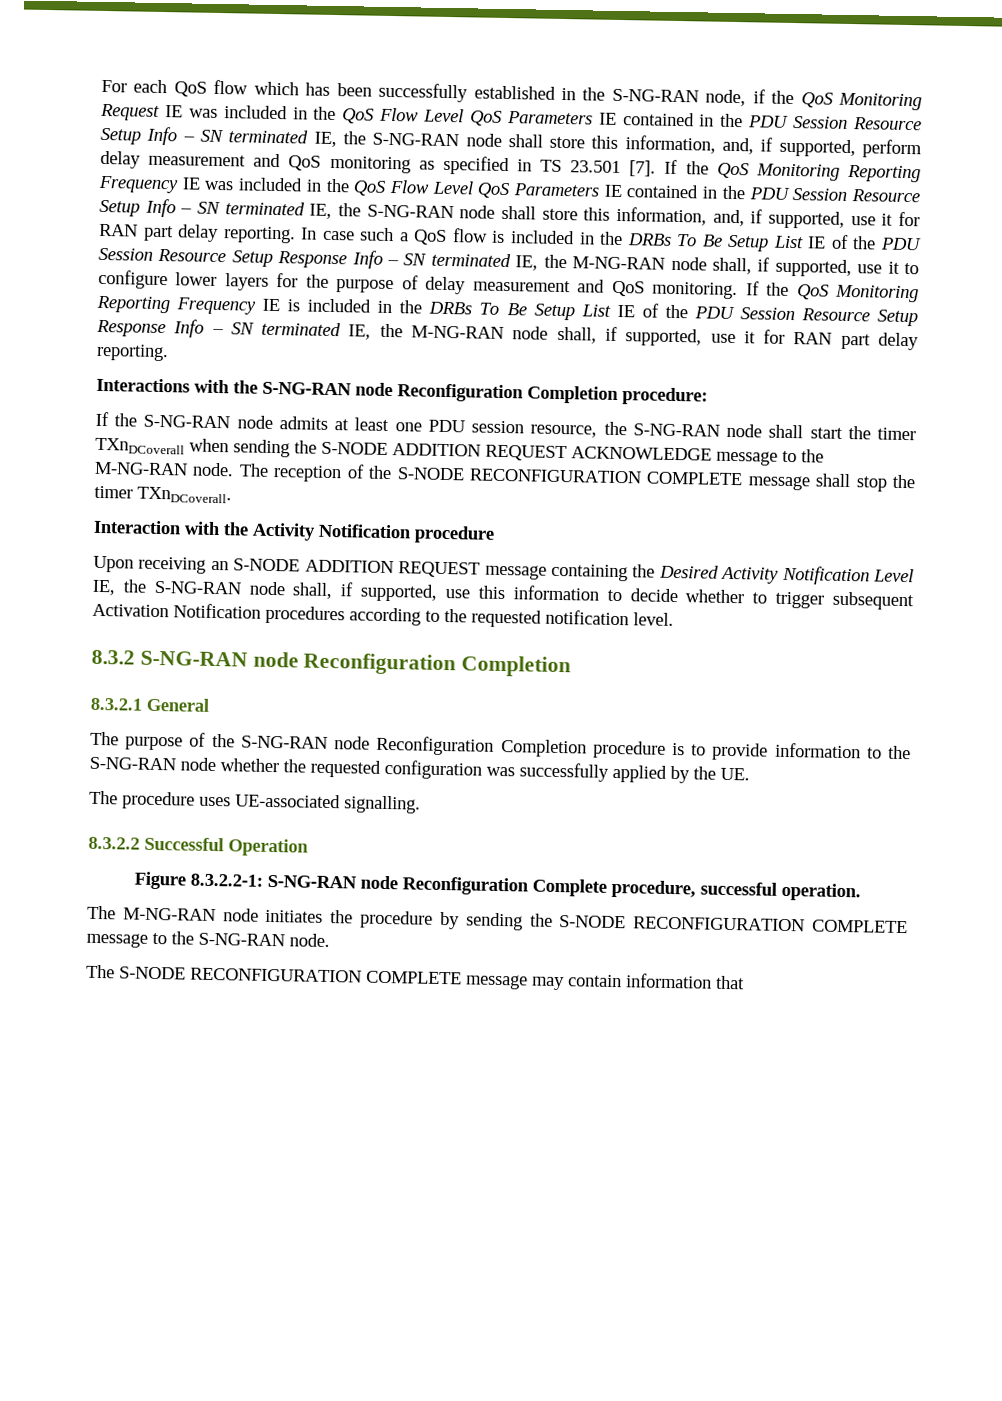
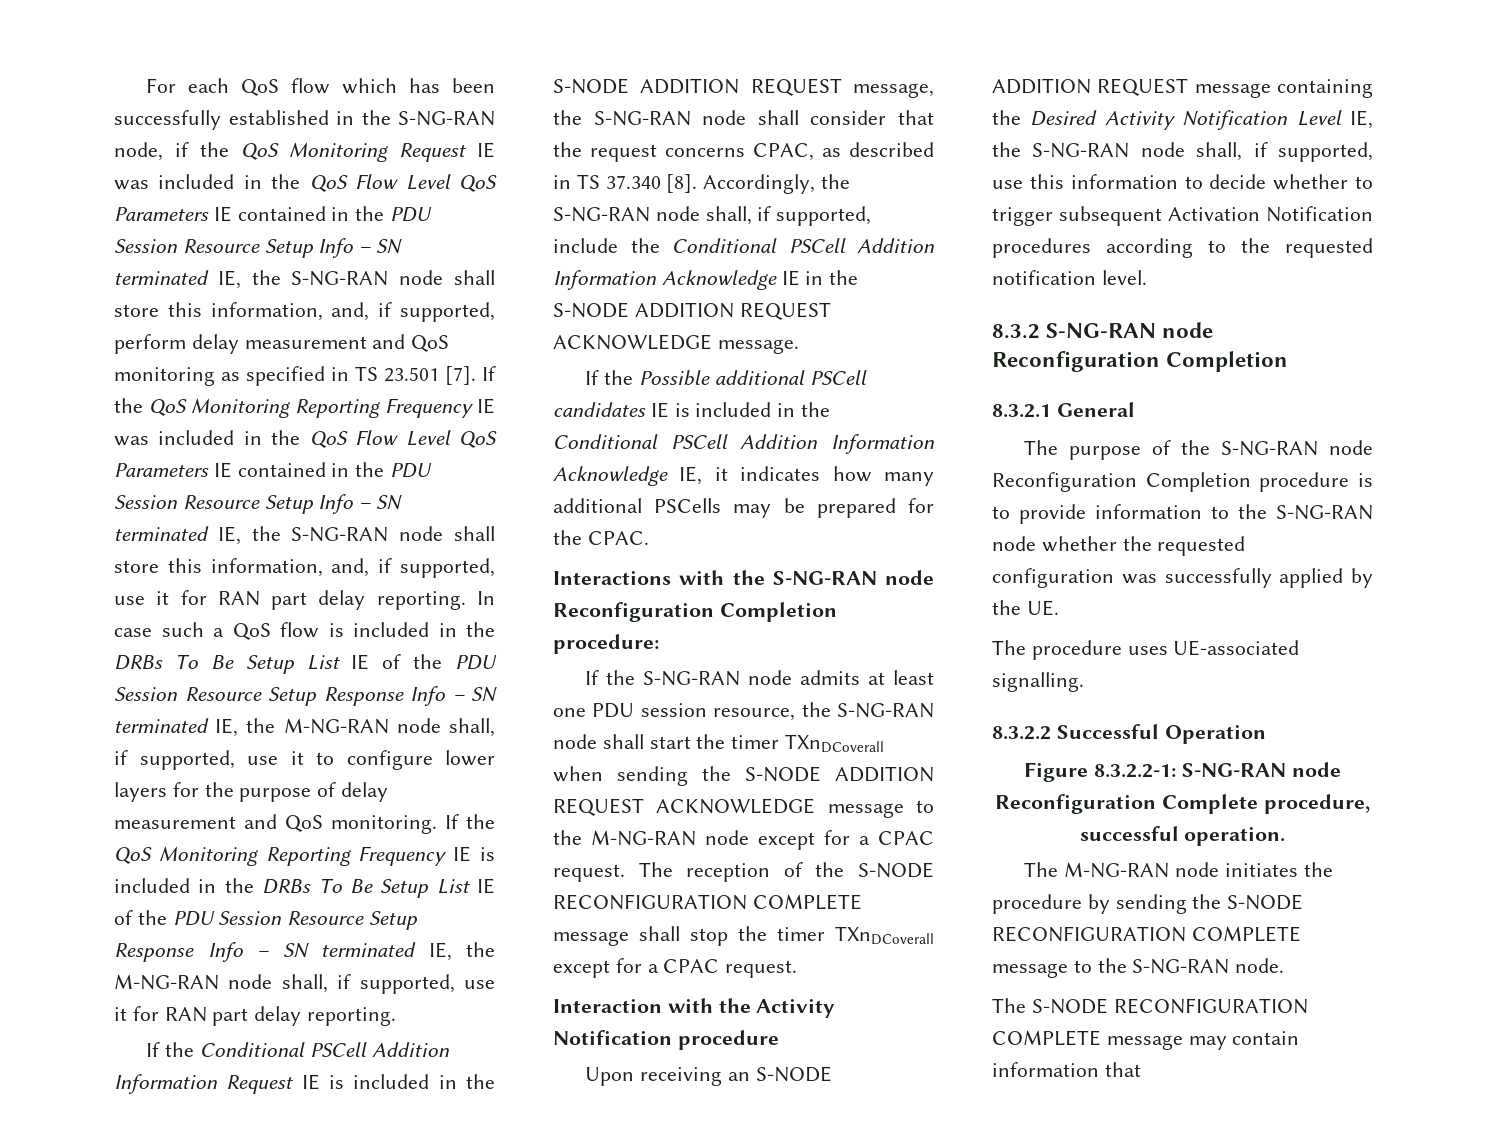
+ If the Conditional PSCell Addition Information Request IE is included in the S-NODE ADDITION REQUEST message, the S-NG-RAN node shall consider that the request concerns CPAC, as described in TS 37.340 [8]. Accordingly, the S-NG-RAN node shall, if supported, include the Conditional PSCell Addition Information Acknowledge IE in the S-NODE ADDITION REQUEST ACKNOWLEDGE message.
+ If the Possible additional PSCell candidates IE is included in the Conditional PSCell Addition Information Acknowledge IE, it indicates how many additional PSCells may be prepared for the CPAC.
- If the S-NG-RAN node admits at least one PDU session resource, the S-NG-RAN node shall start the timer TXnDCoverall when sending the S-NODE ADDITION REQUEST ACKNOWLEDGE message to the M-NG-RAN node.
+ If the S-NG-RAN node admits at least one PDU session resource, the S-NG-RAN node shall start the timer TXnDCoverall when sending the S-NODE ADDITION REQUEST ACKNOWLEDGE message to the M-NG-RAN node except for a CPAC request.
- The reception of the S-NODE RECONFIGURATION COMPLETE message shall stop the timer TXnDCoverall.
+ The reception of the S-NODE RECONFIGURATION COMPLETE message shall stop the timer TXnDCoverall except for a CPAC request.

